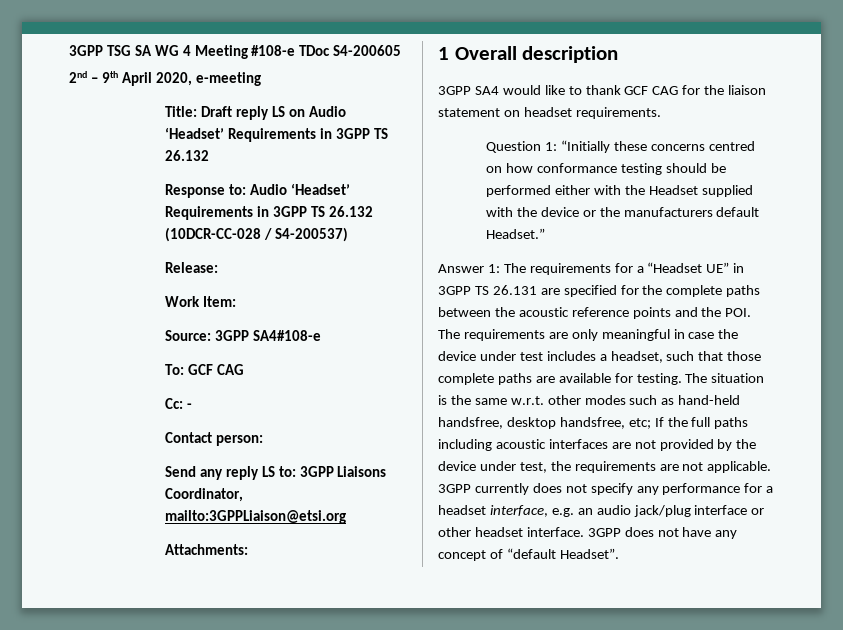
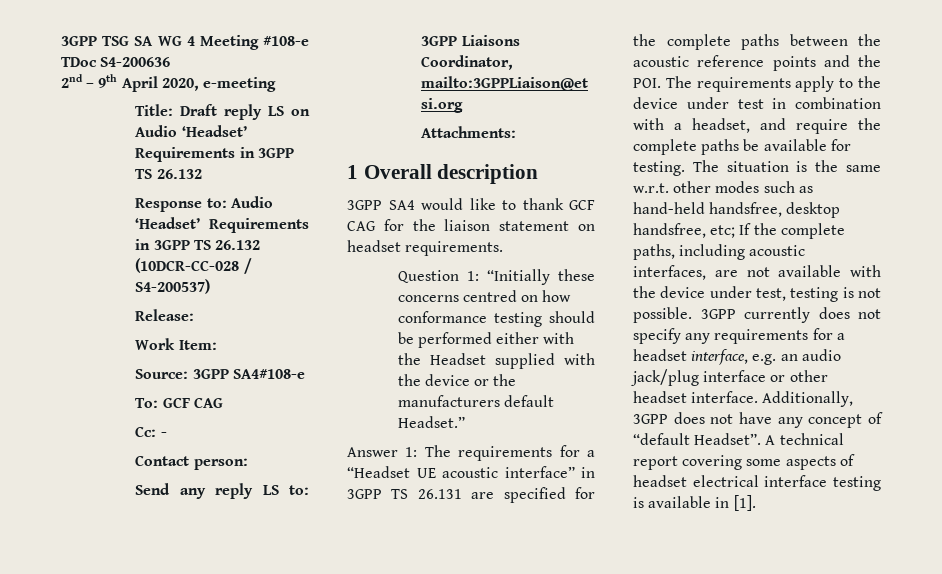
- 3GPP TSG SA WG 4 Meeting #108-e TDoc S4-200605
+ 3GPP TSG SA WG 4 Meeting #108-e TDoc S4-200636
- Answer 1: The requirements for a “Headset UE” in 3GPP TS 26.131 are specified for the complete paths between the acoustic reference points and the POI. The requirements are only meaningful in case the device under test includes a headset, such that those complete paths are available for testing.
+ Answer 1: The requirements for a “Headset UE acoustic interface” in 3GPP TS 26.131 are specified for the complete paths between the acoustic reference points and the POI. The requirements apply to the device under test in combination with a headset, and require the complete paths be available for testing.
- The situation is the same w.r.t. other modes such as hand-held handsfree, desktop handsfree, etc; If the full paths including acoustic interfaces are not provided by the device under test, the requirements are not applicable.
+ The situation is the same w.r.t. other modes such as hand-held handsfree, desktop handsfree, etc; If the complete paths, including acoustic interfaces, are not available with the device under test, testing is not possible.
- 3GPP currently does not specify any performance for a headset interface, e.g. an audio jack/plug interface or other headset interface.
+ 3GPP currently does not specify any requirements for a headset interface, e.g. an audio jack/plug interface or other headset interface.
- 3GPP does not have any concept of “default Headset”.
+ Additionally, 3GPP does not have any concept of “default Headset”.
+ A technical report covering some aspects of headset electrical interface testing is available in [1].

